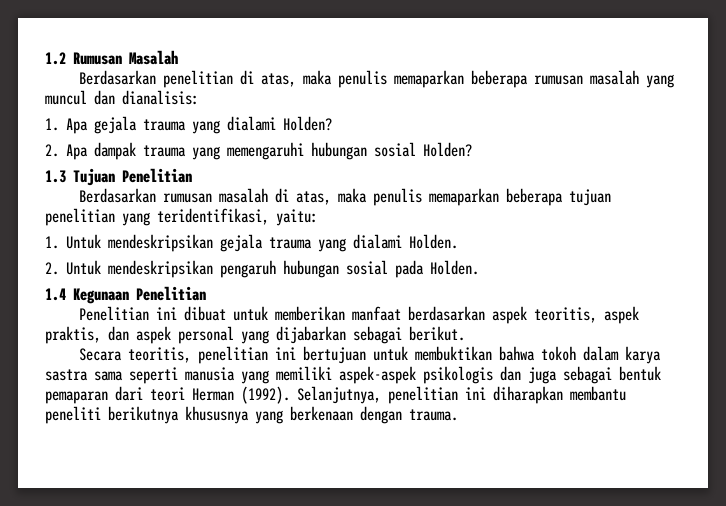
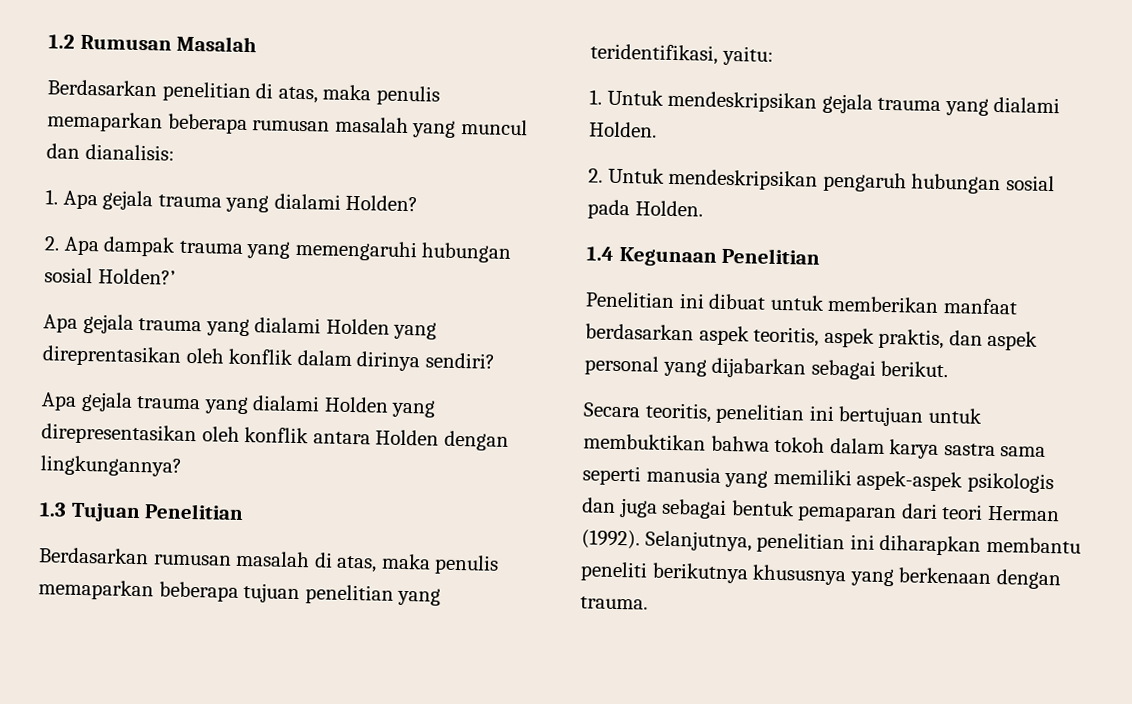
- 2. Apa dampak trauma yang memengaruhi hubungan sosial Holden?
+ 2. Apa dampak trauma yang memengaruhi hubungan sosial Holden?’
+ Apa gejala trauma yang dialami Holden yang direprentasikan oleh konflik dalam dirinya sendiri?
+ Apa gejala trauma yang dialami Holden yang direpresentasikan oleh konflik antara Holden dengan lingkungannya?

